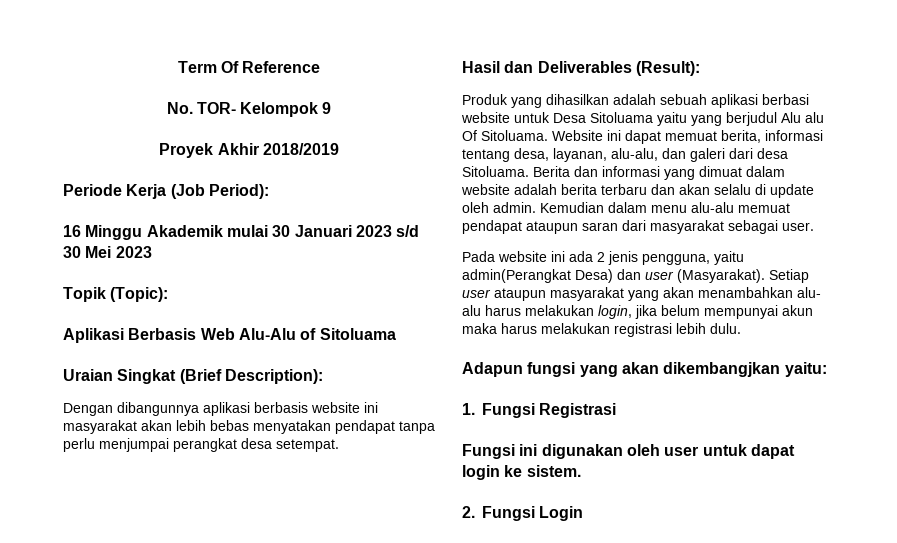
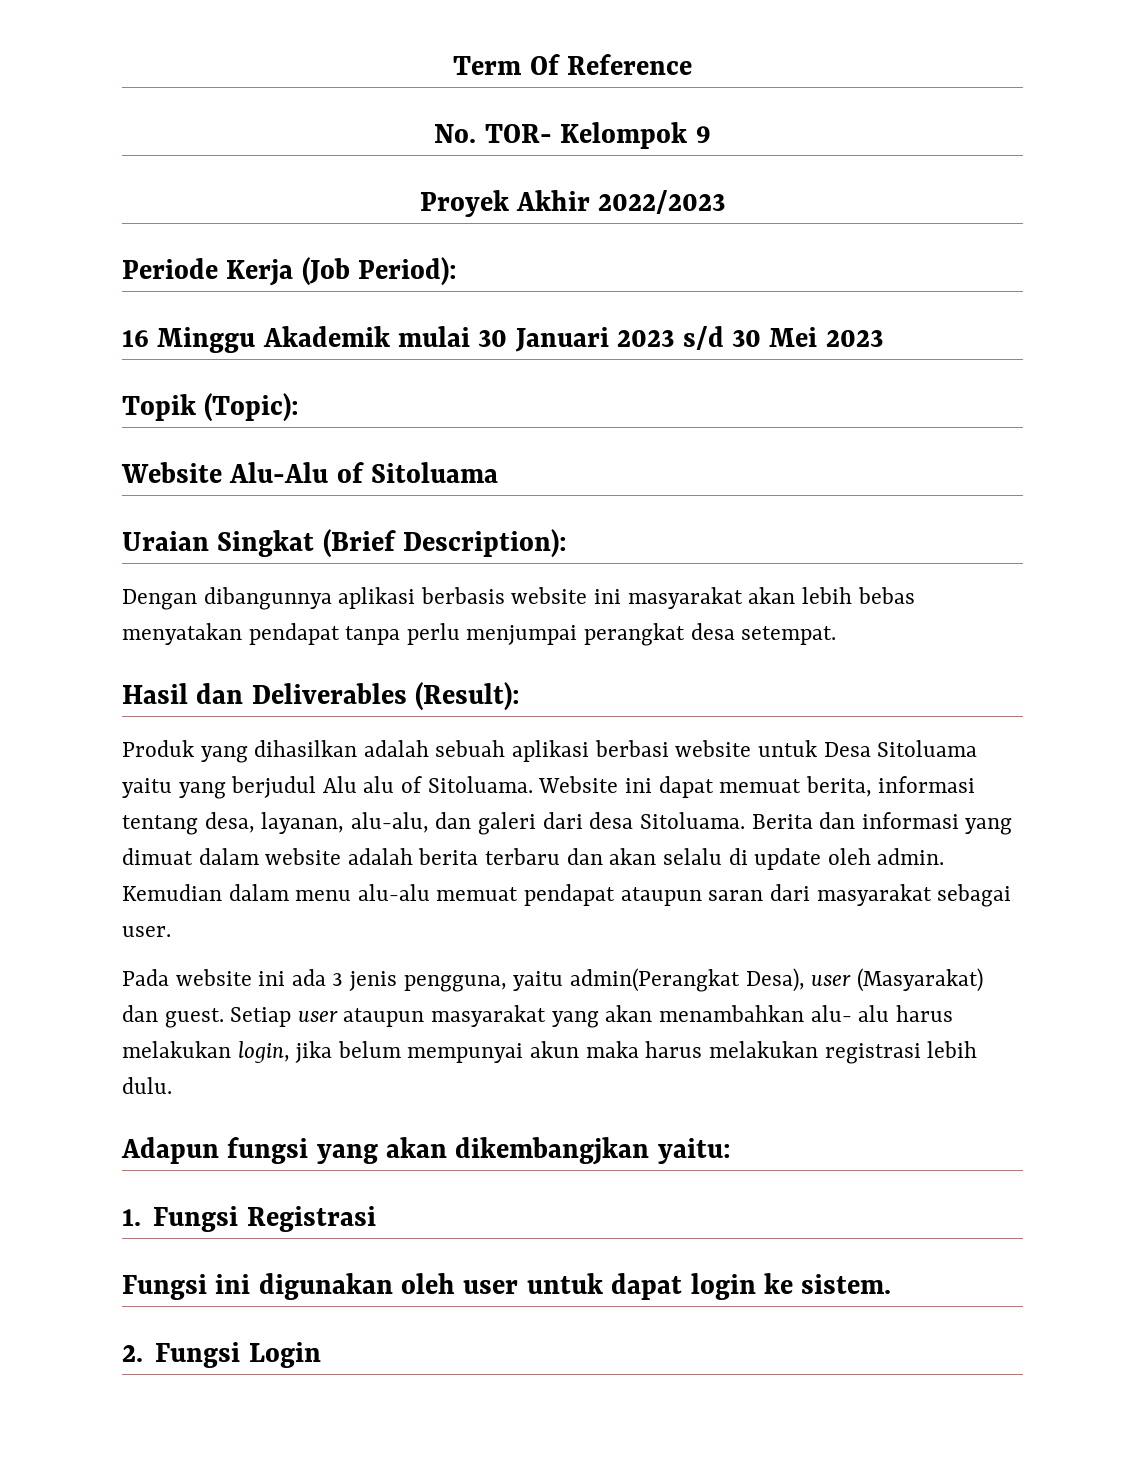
- Proyek Akhir 2018/2019
+ Proyek Akhir 2022/2023
- Aplikasi Berbasis Web Alu-Alu of Sitoluama
+ Website Alu-Alu of Sitoluama
- Produk yang dihasilkan adalah sebuah aplikasi berbasi website untuk Desa Sitoluama yaitu yang berjudul Alu alu Of Sitoluama.
+ Produk yang dihasilkan adalah sebuah aplikasi berbasi website untuk Desa Sitoluama yaitu yang berjudul Alu alu of Sitoluama.
- Pada website ini ada 2 jenis pengguna, yaitu admin(Perangkat Desa) dan user (Masyarakat).
+ Pada website ini ada 3 jenis pengguna, yaitu admin(Perangkat Desa), user (Masyarakat) dan guest.

